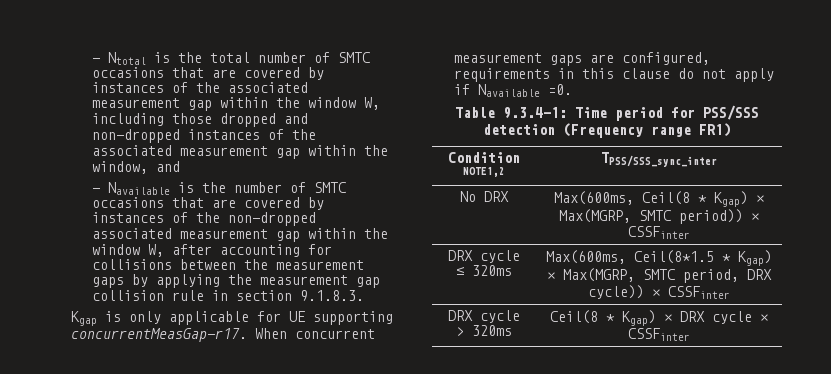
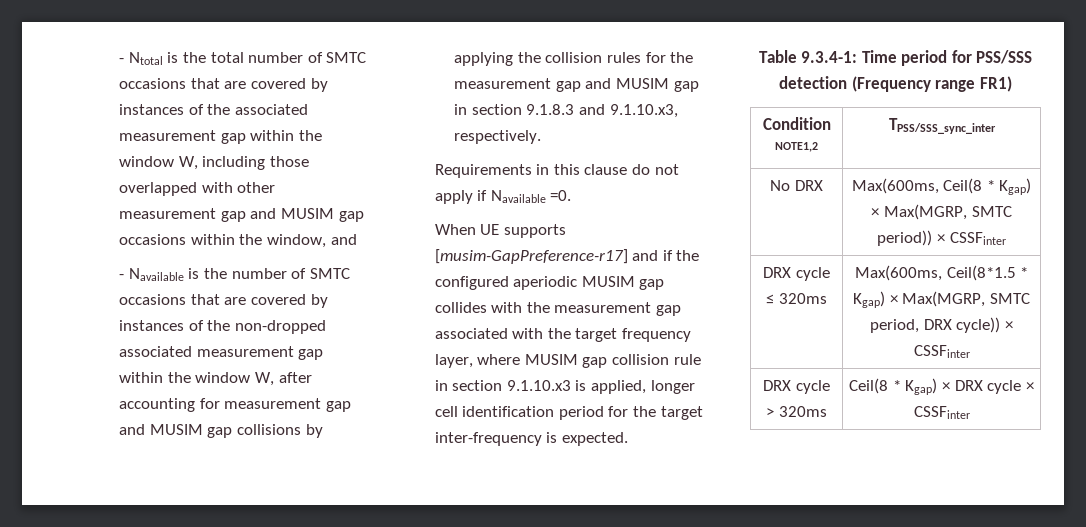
- - Ntotal is the total number of SMTC occasions that are covered by instances of the associated measurement gap within the window W, including those dropped and non-dropped instances of the associated measurement gap within the window, and
+ - Ntotal is the total number of SMTC occasions that are covered by instances of the associated measurement gap within the window W, including those overlapped with other measurement gap and MUSIM gap occasions within the window, and
- - Navailable is the number of SMTC occasions that are covered by instances of the non-dropped associated measurement gap within the window W, after accounting for collisions between the measurement gaps by applying the measurement gap collision rule in section 9.1.8.3.
- Kgap is only applicable for UE supporting concurrentMeasGap-r17. When concurrent measurement gaps are configured, requirements in this clause do not apply if Navailable =0.
+ - Navailable is the number of SMTC occasions that are covered by instances of the non-dropped associated measurement gap within the window W, after accounting for measurement gap and MUSIM gap collisions by applying the collision rules for the measurement gap and MUSIM gap in section 9.1.8.3 and 9.1.10.x3, respectively.
+ Requirements in this clause do not apply if Navailable =0.
+ When UE supports [musim-GapPreference-r17] and if the configured aperiodic MUSIM gap collides with the measurement gap associated with the target frequency layer, where MUSIM gap collision rule in section 9.1.10.x3 is applied, longer cell identification period for the target inter-frequency is expected.

